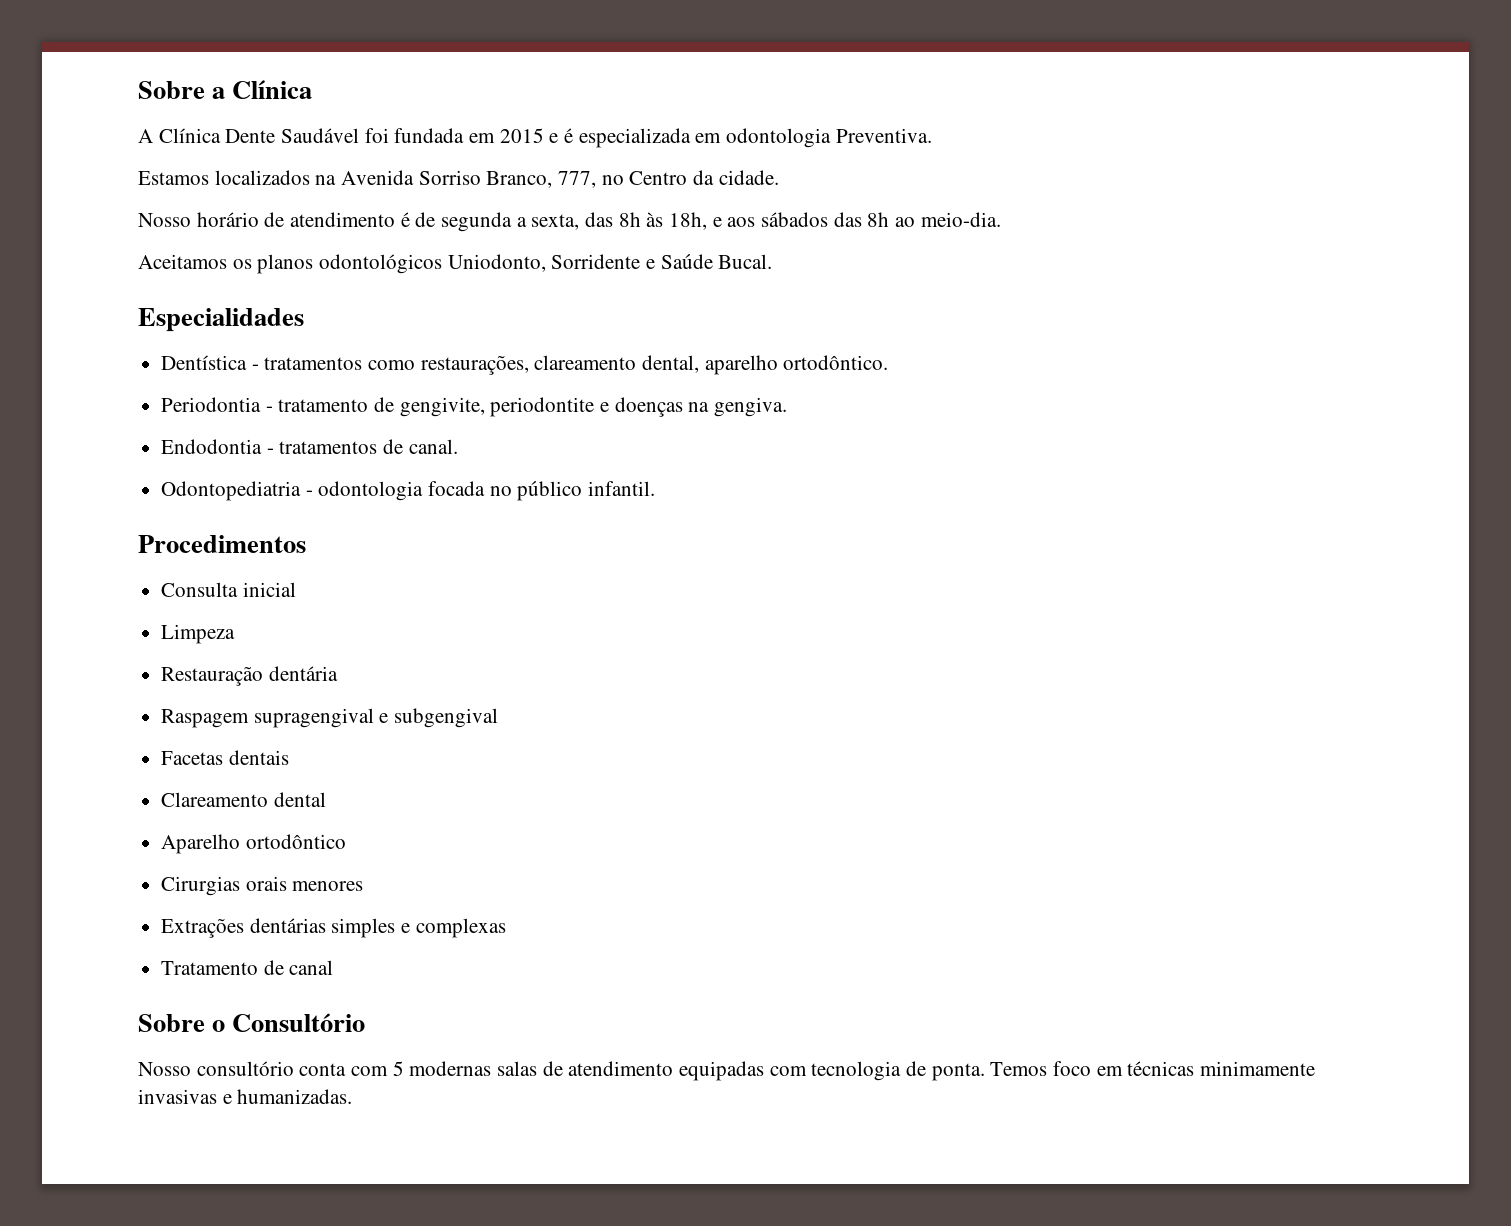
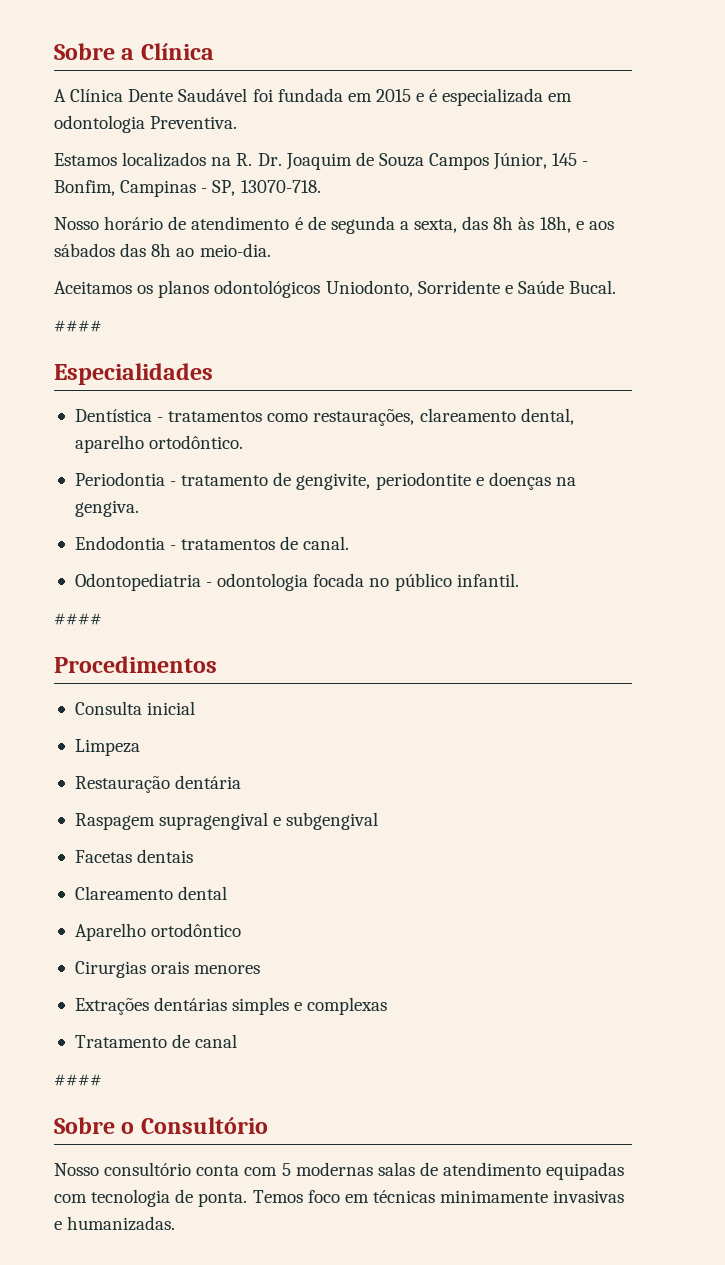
- Estamos localizados na Avenida Sorriso Branco, 777, no Centro da cidade.
+ Estamos localizados na R. Dr. Joaquim de Souza Campos Júnior, 145 - Bonfim, Campinas - SP, 13070-718.
  Aceitamos os planos odontológicos Uniodonto, Sorridente e Saúde Bucal.
+ ####
  Odontopediatria - odontologia focada no público infantil.
+ ####
  Tratamento de canal
+ ####

